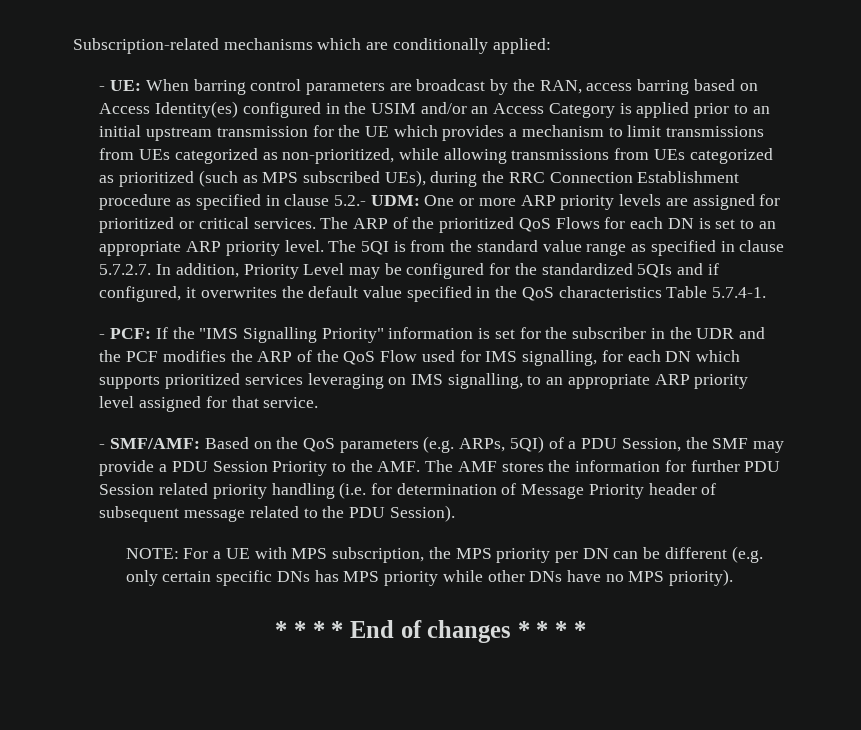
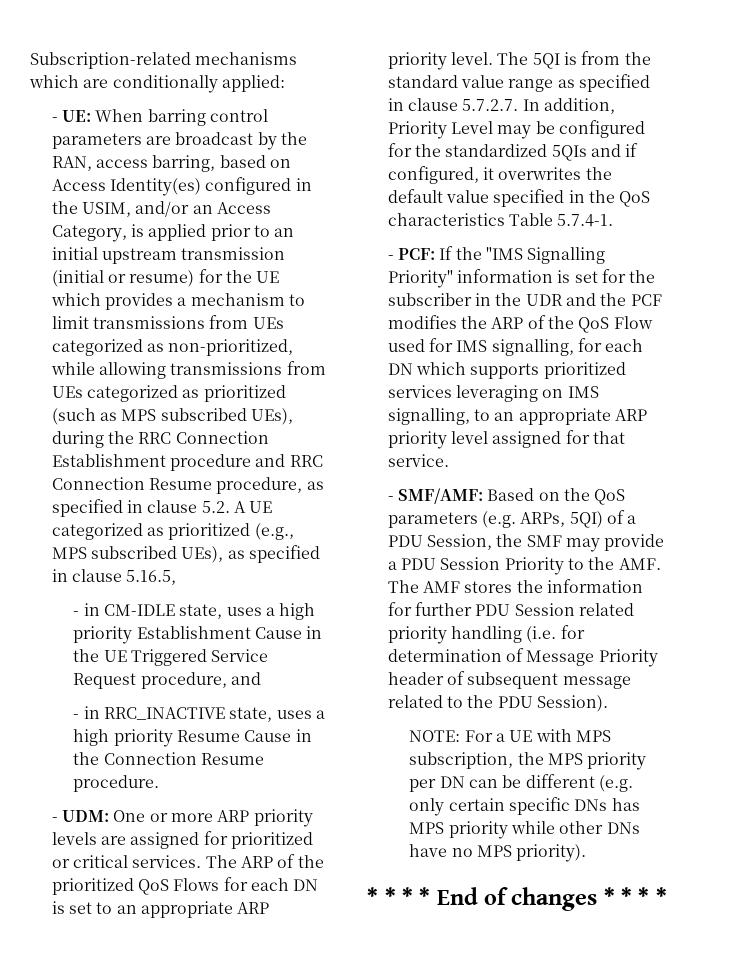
- When barring control parameters are broadcast by the RAN, access barring based on Access Identity(es) configured in the USIM and/or an Access Category is applied prior to an initial upstream transmission for the UE which provides a mechanism to limit transmissions from UEs categorized as non-prioritized, while allowing transmissions from UEs categorized as prioritized (such as MPS subscribed UEs), during the RRC Connection Establishment procedure as specified in clause 5.2.- UDM:
+ When barring control parameters are broadcast by the RAN, access barring, based on Access Identity(es) configured in the USIM, and/or an Access Category, is applied prior to an initial upstream transmission (initial or resume) for the UE which provides a mechanism to limit transmissions from UEs categorized as non-prioritized, while allowing transmissions from UEs categorized as prioritized (such as MPS subscribed UEs), during the RRC Connection Establishment procedure and RRC Connection Resume procedure, as specified in clause 5.2. A UE categorized as prioritized (e.g., MPS subscribed UEs), as specified in clause 5.16.5,
+ - in CM-IDLE state, uses a high priority Establishment Cause in the UE Triggered Service Request procedure, and
+ - in RRC_INACTIVE state, uses a high priority Resume Cause in the Connection Resume procedure.
+ - UDM:

